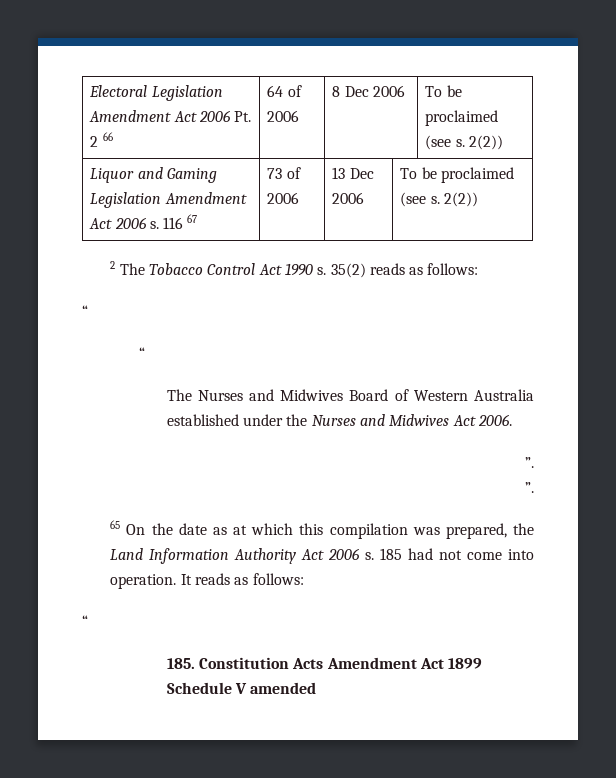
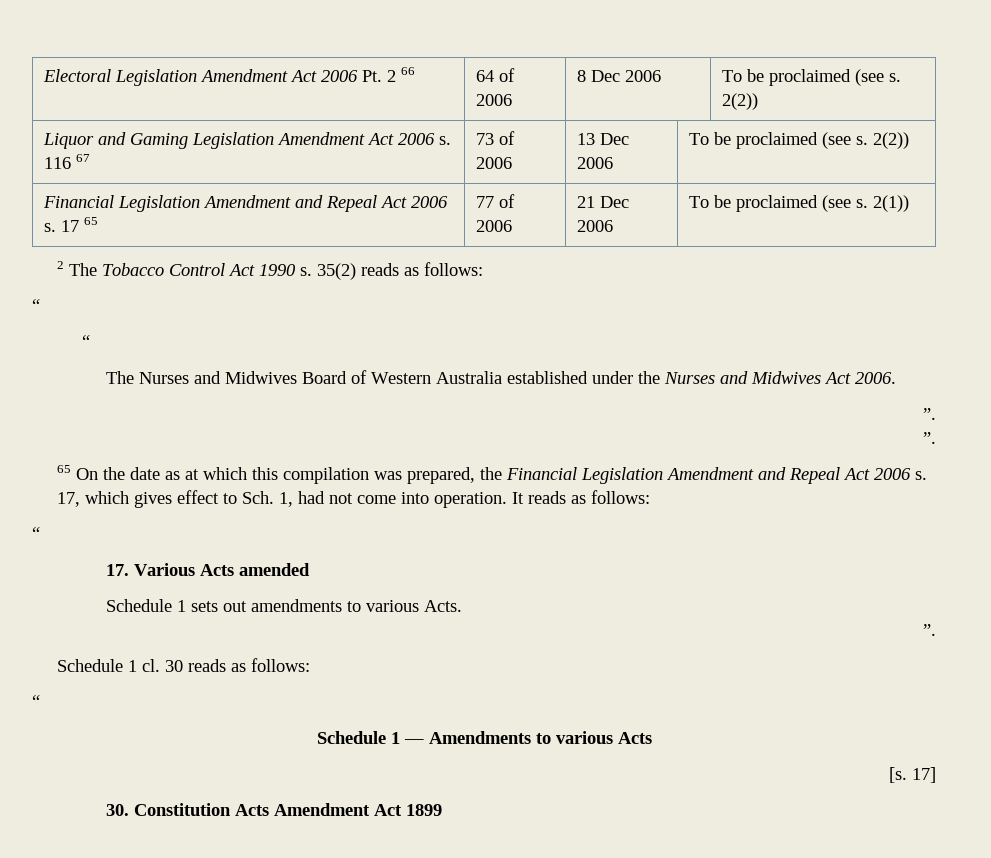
+ Financial Legislation Amendment and Repeal Act 2006 s. 17 65 | 77 of 2006 | 21 Dec 2006 | To be proclaimed (see s. 2(1))
- 65 On the date as at which this compilation was prepared, the Land Information Authority Act 2006 s. 185 had not come into operation.
+ 65 On the date as at which this compilation was prepared, the Financial Legislation Amendment and Repeal Act 2006 s. 17, which gives effect to Sch. 1, had not come into operation.
- 185. Constitution Acts Amendment Act 1899 Schedule V amended
+ 17. Various Acts amended
+ Schedule 1 sets out amendments to various Acts.
+ ”.
+ Schedule 1 cl. 30 reads as follows:
+ “
+ Schedule 1 — Amendments to various Acts
+ [s. 17]
+ 30. Constitution Acts Amendment Act 1899

